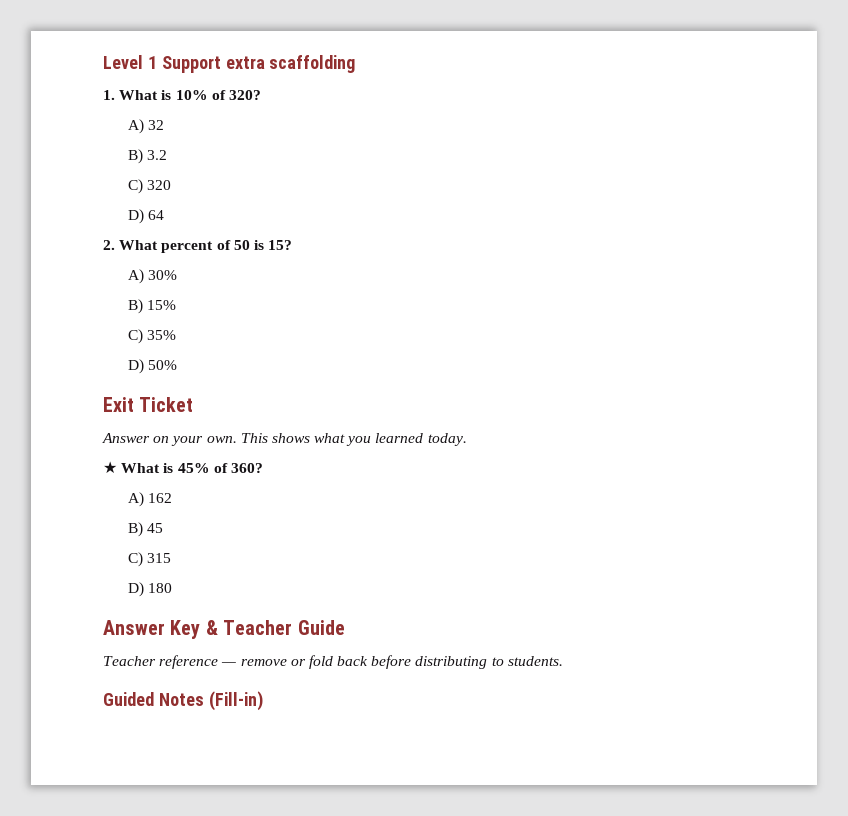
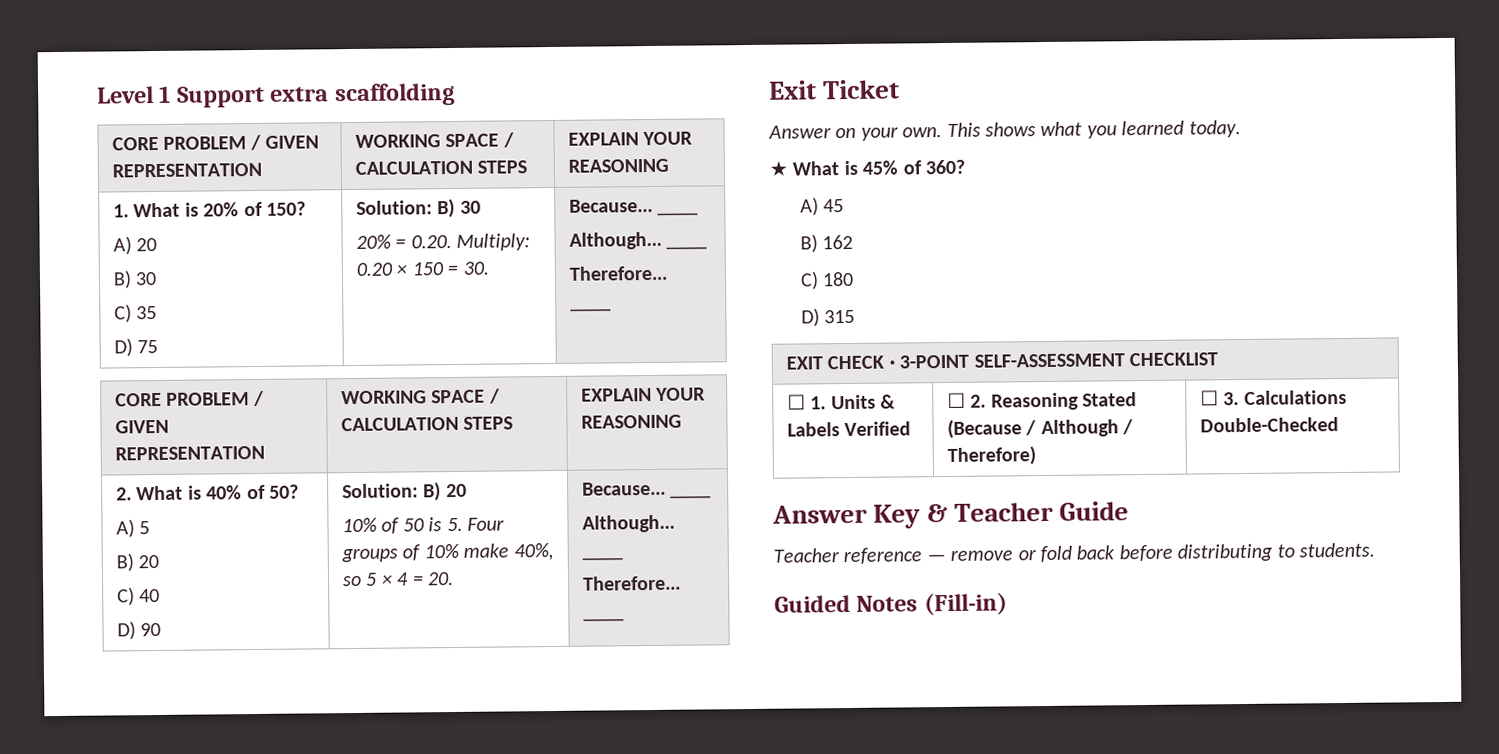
  Level 1 Support extra scaffolding
- 1. What is 10% of 320?
- A) 32
- B) 3.2
- C) 320
- D) 64
- 2. What percent of 50 is 15?
- A) 30%
- B) 15%
- C) 35%
- D) 50%
+ CORE PROBLEM / GIVEN REPRESENTATION | WORKING SPACE / CALCULATION STEPS | EXPLAIN YOUR REASONING
+ 1. What is 20% of 150?
+ A) 20
+ B) 30
+ C) 35
+ D) 75 | Solution: B) 30
+ 20% = 0.20. Multiply: 0.20 × 150 = 30. | Because... ____
+ Although... ____
+ Therefore... ____
+ CORE PROBLEM / GIVEN REPRESENTATION | WORKING SPACE / CALCULATION STEPS | EXPLAIN YOUR REASONING
+ 2. What is 40% of 50?
+ A) 5
+ B) 20
+ C) 40
+ D) 90 | Solution: B) 20
+ 10% of 50 is 5. Four groups of 10% make 40%, so 5 × 4 = 20. | Because... ____
+ Although... ____
+ Therefore... ____
- A) 162
+ A) 45
+ B) 162
- B) 45
- C) 315
- D) 180
+ C) 180
+ D) 315
+ EXIT CHECK · 3-POINT SELF-ASSESSMENT CHECKLIST
+ ☐ 1. Units & Labels Verified | ☐ 2. Reasoning Stated (Because / Although / Therefore) | ☐ 3. Calculations Double-Checked

